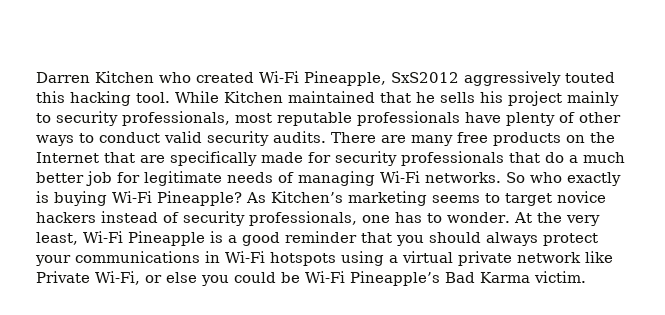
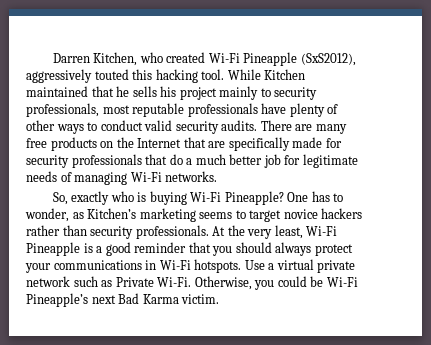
- Darren Kitchen who created Wi-Fi Pineapple, SxS2012 aggressively touted this hacking tool.
+ Darren Kitchen, who created Wi-Fi Pineapple (SxS2012), aggressively touted this hacking tool.
- There are many free products on the Internet that are specifically made for security professionals that do a much better job for legitimate needs of managing Wi-Fi networks. So who exactly is buying Wi-Fi Pineapple?
+ There are many free products on the Internet that are specifically made for security professionals that do a much better job for legitimate needs of managing Wi-Fi networks.
+ So, exactly who is buying Wi-Fi Pineapple?
- As Kitchen’s marketing seems to target novice hackers instead of security professionals, one has to wonder.
+ One has to wonder, as Kitchen’s marketing seems to target novice hackers rather than security professionals.
- At the very least, Wi-Fi Pineapple is a good reminder that you should always protect your communications in Wi-Fi hotspots using a virtual private network like Private Wi-Fi, or else you could be Wi-Fi Pineapple’s Bad Karma victim.
+ At the very least, Wi-Fi Pineapple is a good reminder that you should always protect your communications in Wi-Fi hotspots. Use a virtual private network such as Private Wi-Fi. Otherwise, you could be Wi-Fi Pineapple’s next Bad Karma victim.

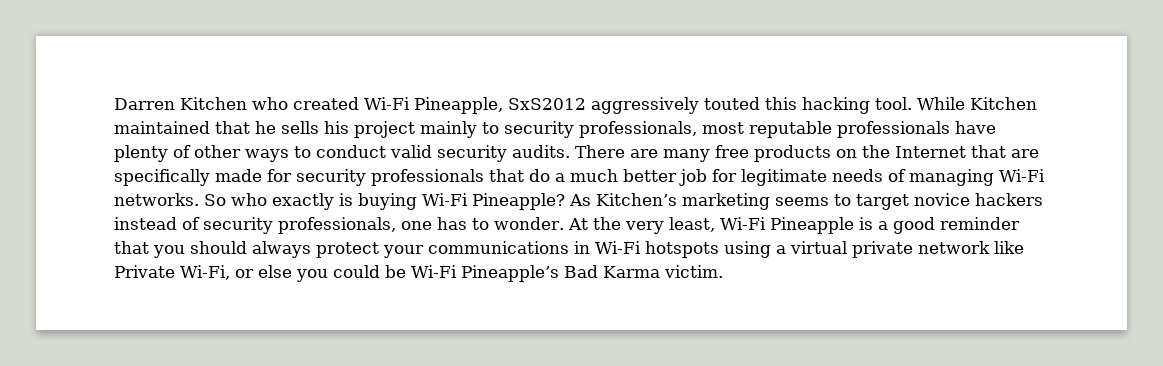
- Darren Kitchen, who created Wi-Fi Pineapple (SxS2012), aggressively touted this hacking tool.
+ Darren Kitchen who created Wi-Fi Pineapple, SxS2012 aggressively touted this hacking tool.
- There are many free products on the Internet that are specifically made for security professionals that do a much better job for legitimate needs of managing Wi-Fi networks.
- So, exactly who is buying Wi-Fi Pineapple?
+ There are many free products on the Internet that are specifically made for security professionals that do a much better job for legitimate needs of managing Wi-Fi networks. So who exactly is buying Wi-Fi Pineapple?
- One has to wonder, as Kitchen’s marketing seems to target novice hackers rather than security professionals.
+ As Kitchen’s marketing seems to target novice hackers instead of security professionals, one has to wonder.
- At the very least, Wi-Fi Pineapple is a good reminder that you should always protect your communications in Wi-Fi hotspots. Use a virtual private network such as Private Wi-Fi. Otherwise, you could be Wi-Fi Pineapple’s next Bad Karma victim.
+ At the very least, Wi-Fi Pineapple is a good reminder that you should always protect your communications in Wi-Fi hotspots using a virtual private network like Private Wi-Fi, or else you could be Wi-Fi Pineapple’s Bad Karma victim.

